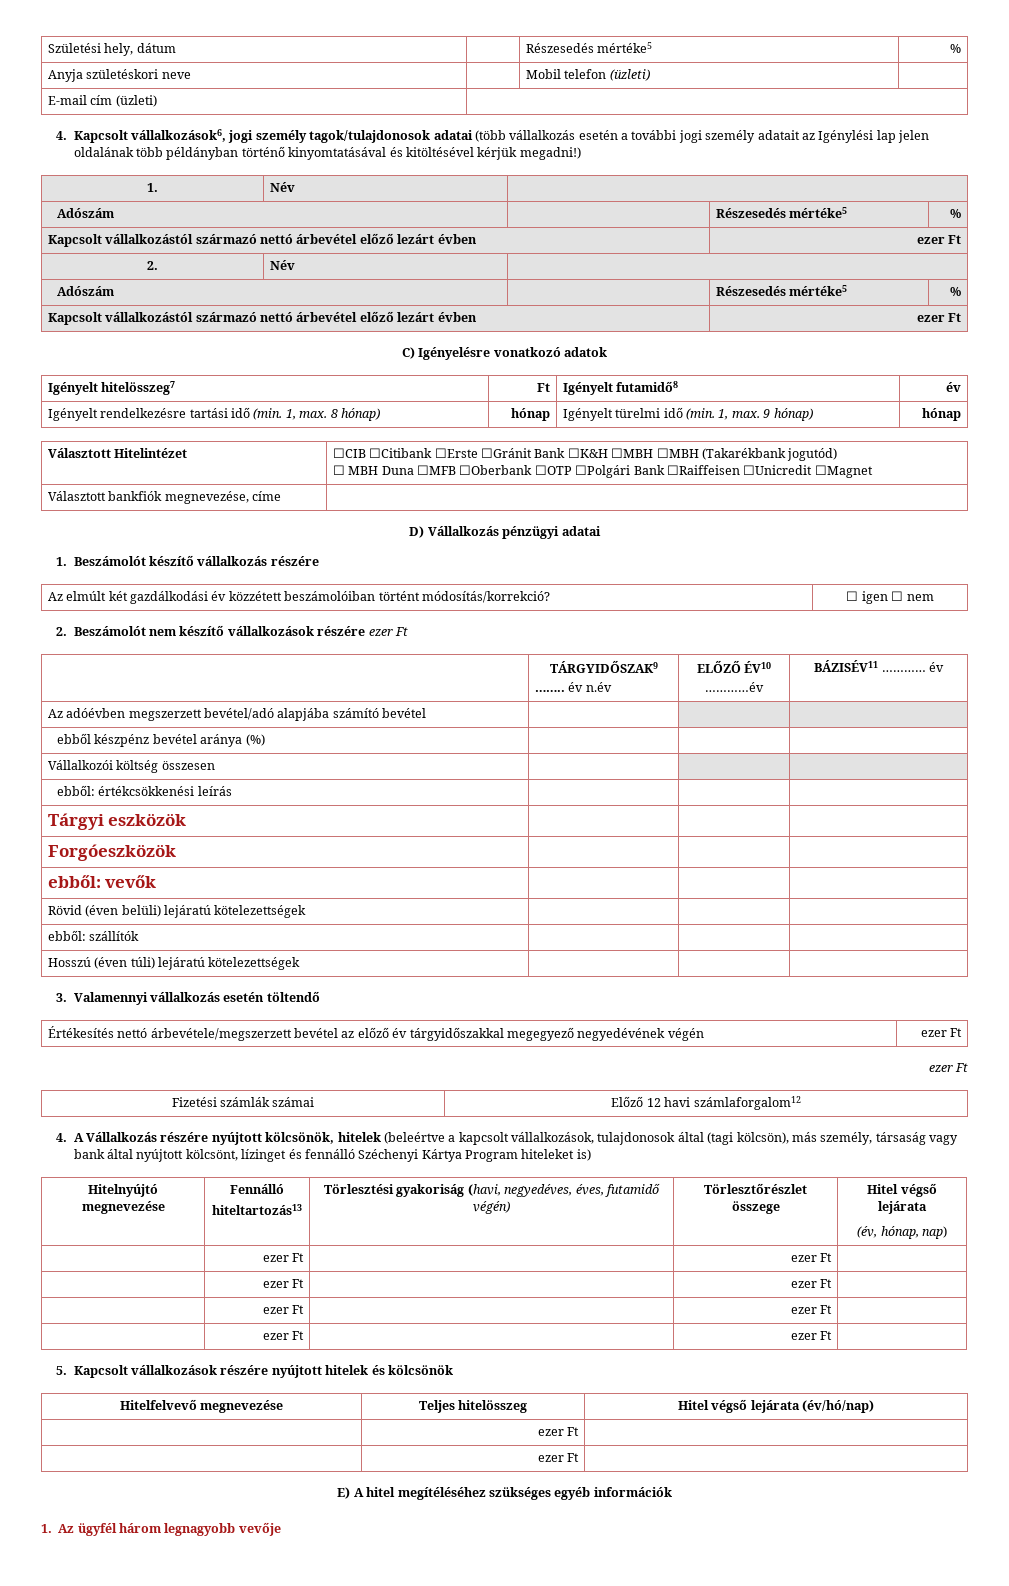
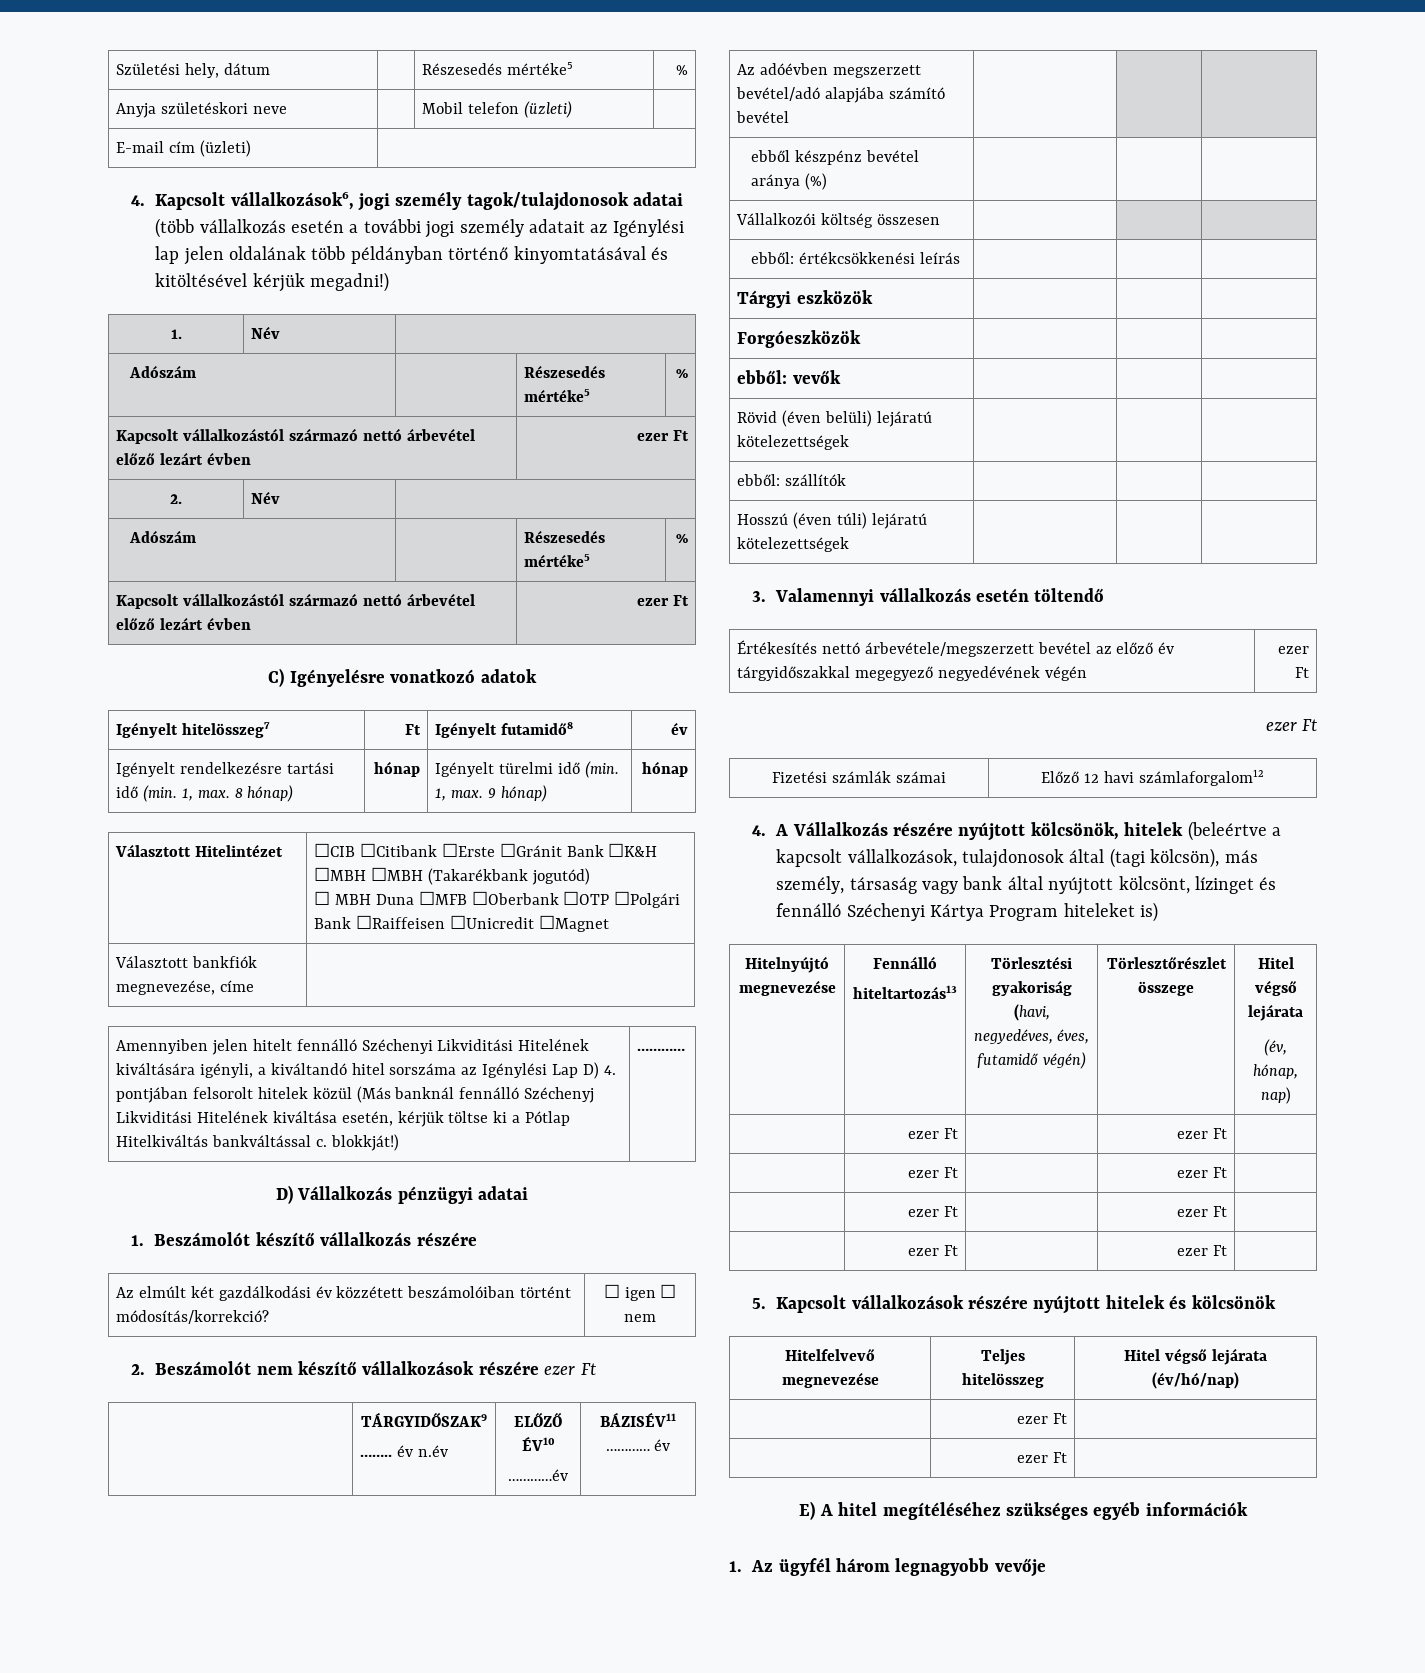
+ Amennyiben jelen hitelt fennálló Széchenyi Likviditási Hitelének kiváltására igényli, a kiváltandó hitel sorszáma az Igénylési Lap D) 4. pontjában felsorolt hitelek közül (Más banknál fennálló Széchenyj Likviditási Hitelének kiváltása esetén, kérjük töltse ki a Pótlap Hitelkiváltás bankváltással c. blokkját!) | …………

